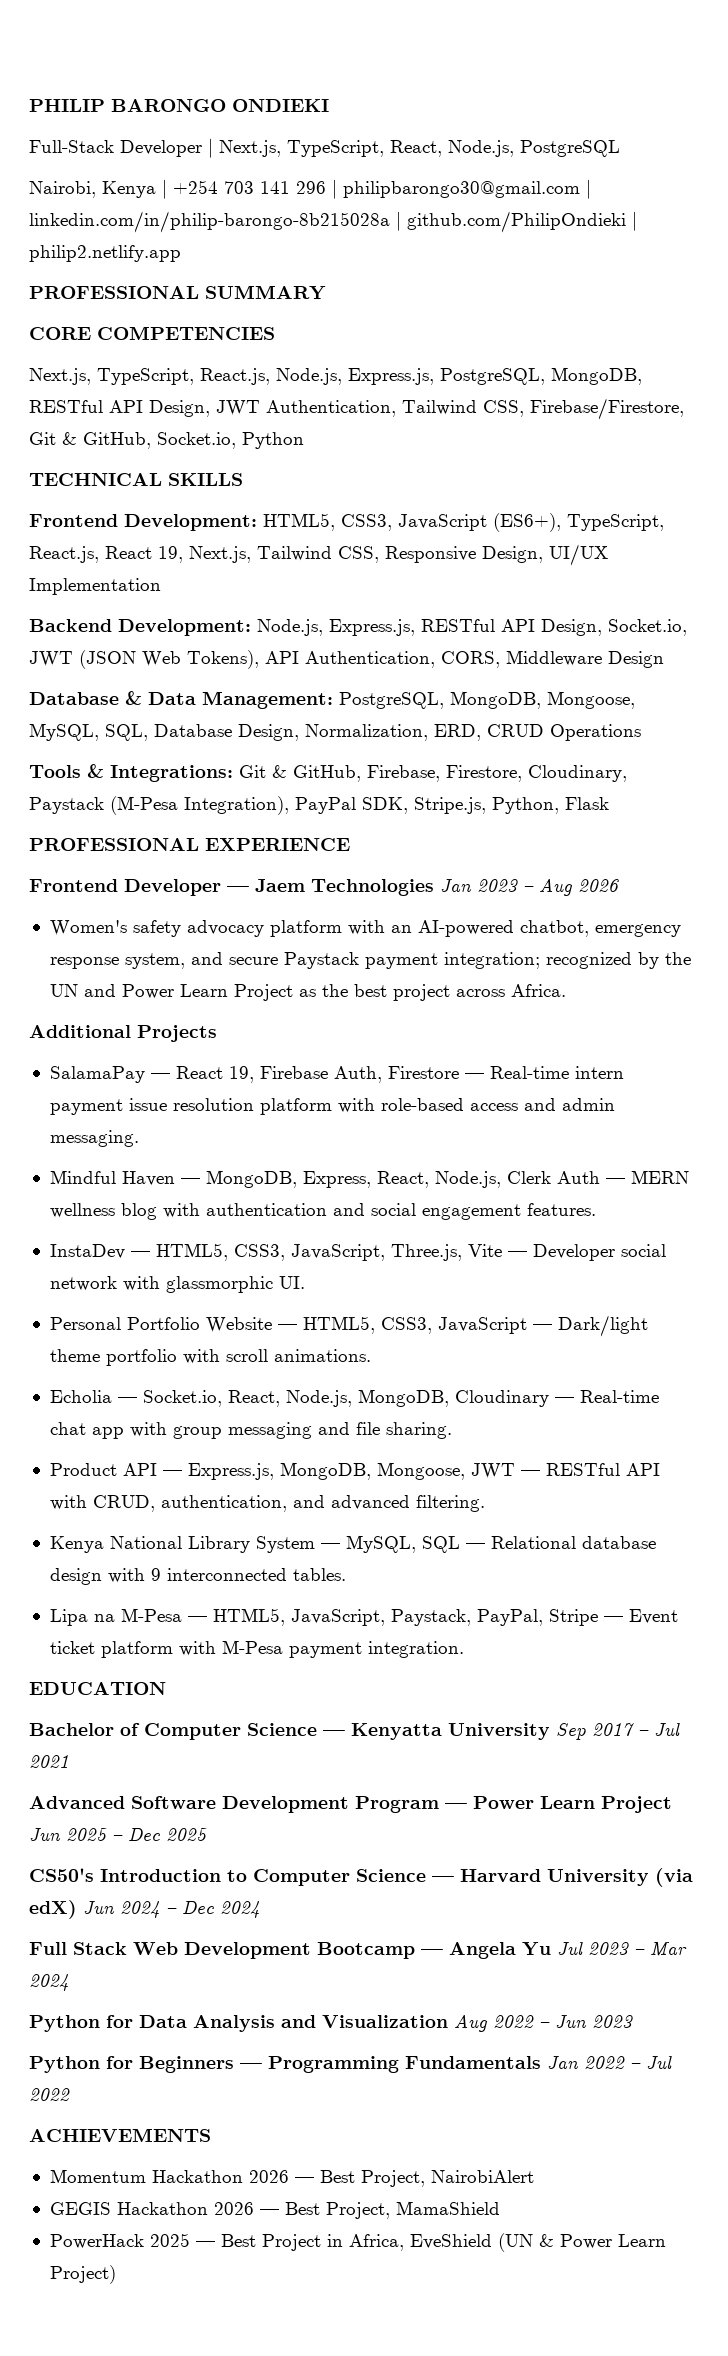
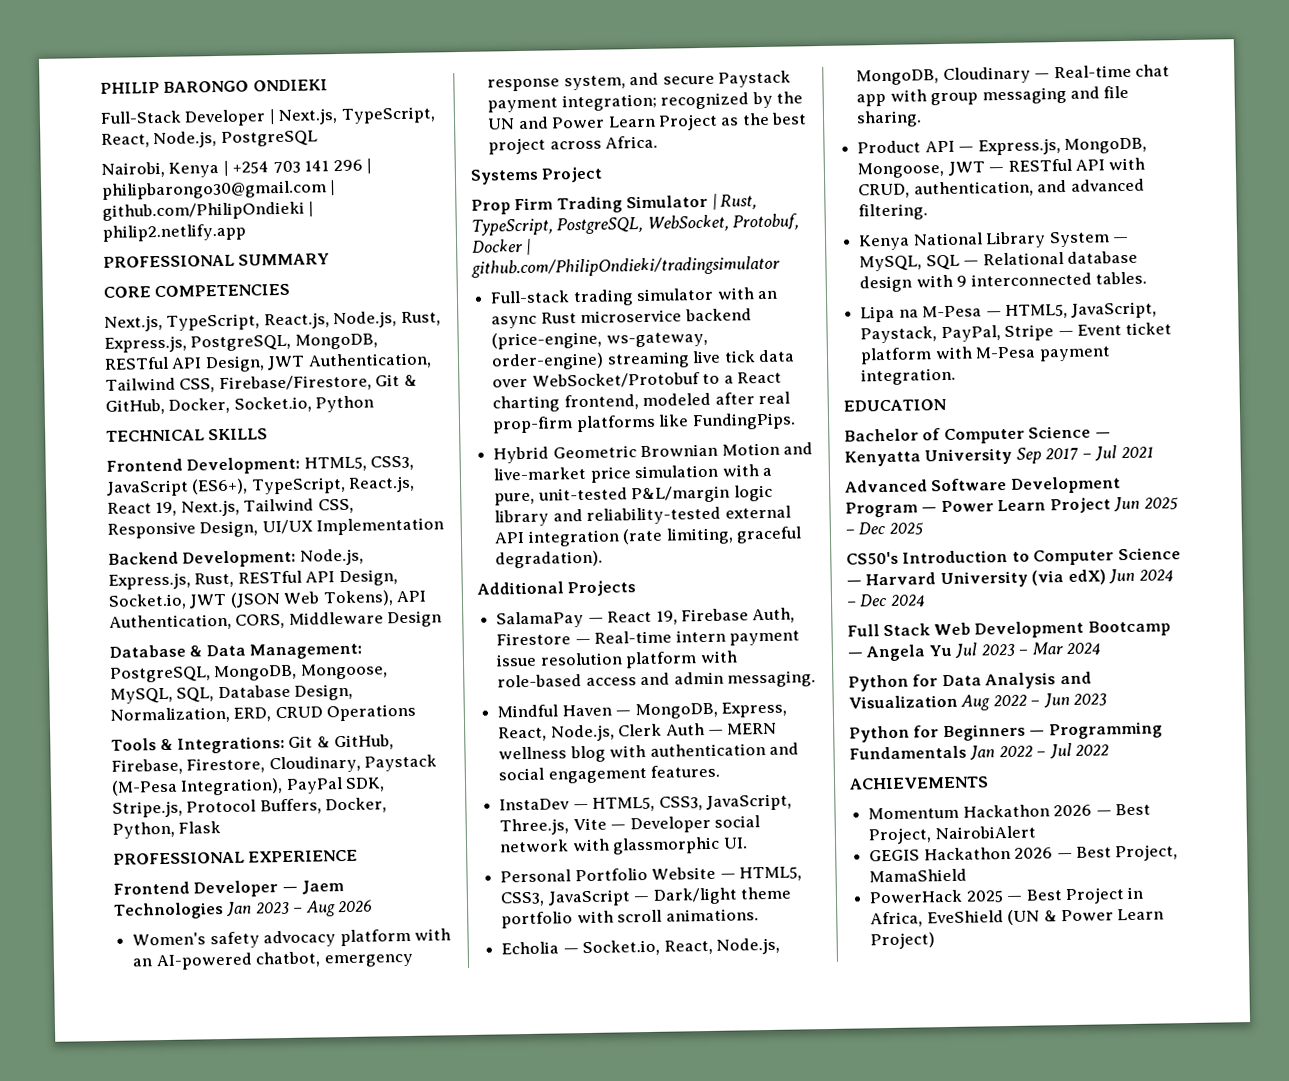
- Nairobi, Kenya | +254 703 141 296 | philipbarongo30@gmail.com | linkedin.com/in/philip-barongo-8b215028a | github.com/PhilipOndieki | philip2.netlify.app
+ Nairobi, Kenya | +254 703 141 296 | philipbarongo30@gmail.com | github.com/PhilipOndieki | philip2.netlify.app
- Next.js, TypeScript, React.js, Node.js, Express.js, PostgreSQL, MongoDB, RESTful API Design, JWT Authentication, Tailwind CSS, Firebase/Firestore, Git & GitHub, Socket.io, Python
+ Next.js, TypeScript, React.js, Node.js, Rust, Express.js, PostgreSQL, MongoDB, RESTful API Design, JWT Authentication, Tailwind CSS, Firebase/Firestore, Git & GitHub, Docker, Socket.io, Python
- Backend Development: Node.js, Express.js, RESTful API Design, Socket.io, JWT (JSON Web Tokens), API Authentication, CORS, Middleware Design
+ Backend Development: Node.js, Express.js, Rust, RESTful API Design, Socket.io, JWT (JSON Web Tokens), API Authentication, CORS, Middleware Design
- Tools & Integrations: Git & GitHub, Firebase, Firestore, Cloudinary, Paystack (M-Pesa Integration), PayPal SDK, Stripe.js, Python, Flask
+ Tools & Integrations: Git & GitHub, Firebase, Firestore, Cloudinary, Paystack (M-Pesa Integration), PayPal SDK, Stripe.js, Protocol Buffers, Docker, Python, Flask
+ Systems Project
+ Prop Firm Trading Simulator | Rust, TypeScript, PostgreSQL, WebSocket, Protobuf, Docker | github.com/PhilipOndieki/tradingsimulator
+ Full-stack trading simulator with an async Rust microservice backend (price-engine, ws-gateway, order-engine) streaming live tick data over WebSocket/Protobuf to a React charting frontend, modeled after real prop-firm platforms like FundingPips.
+ Hybrid Geometric Brownian Motion and live-market price simulation with a pure, unit-tested P&L/margin logic library and reliability-tested external API integration (rate limiting, graceful degradation).

